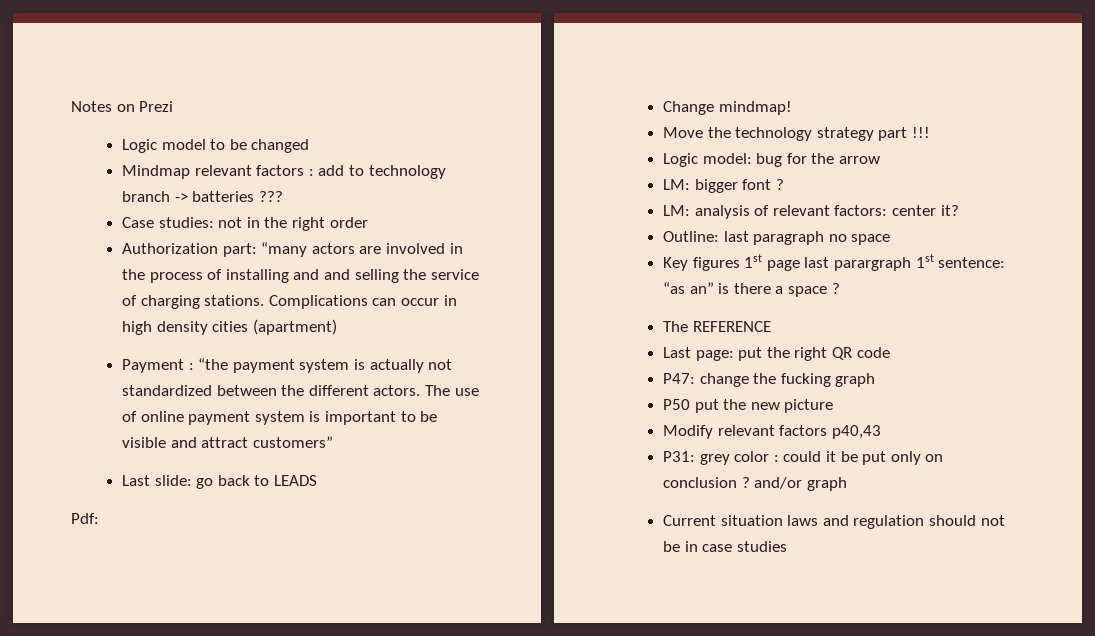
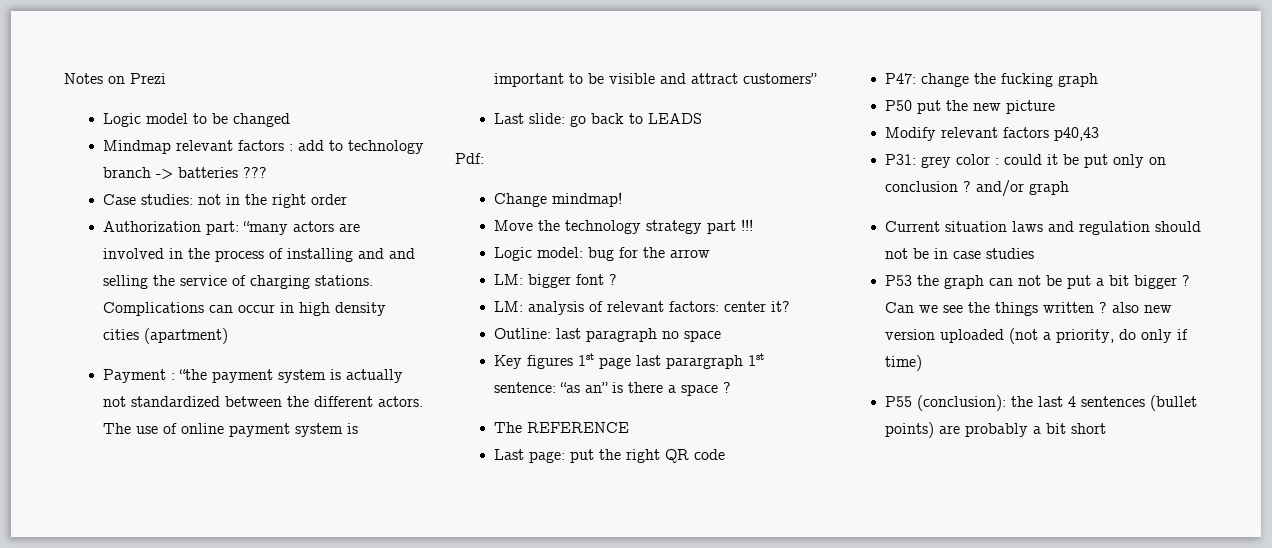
+ P53 the graph can not be put a bit bigger ? Can we see the things written ? also new version uploaded (not a priority, do only if time)
+ P55 (conclusion): the last 4 sentences (bullet points) are probably a bit short

